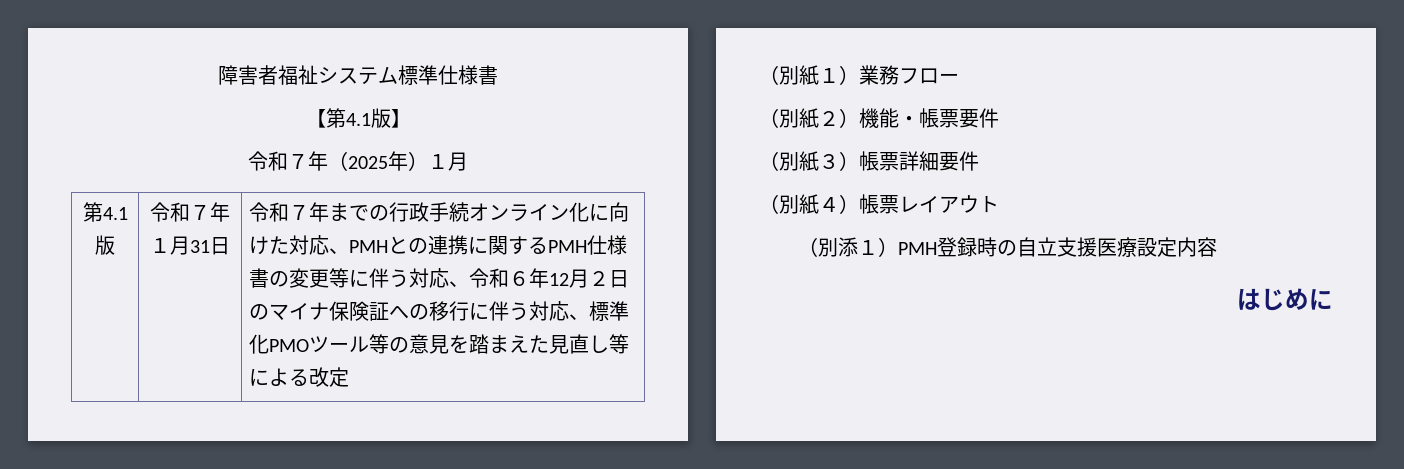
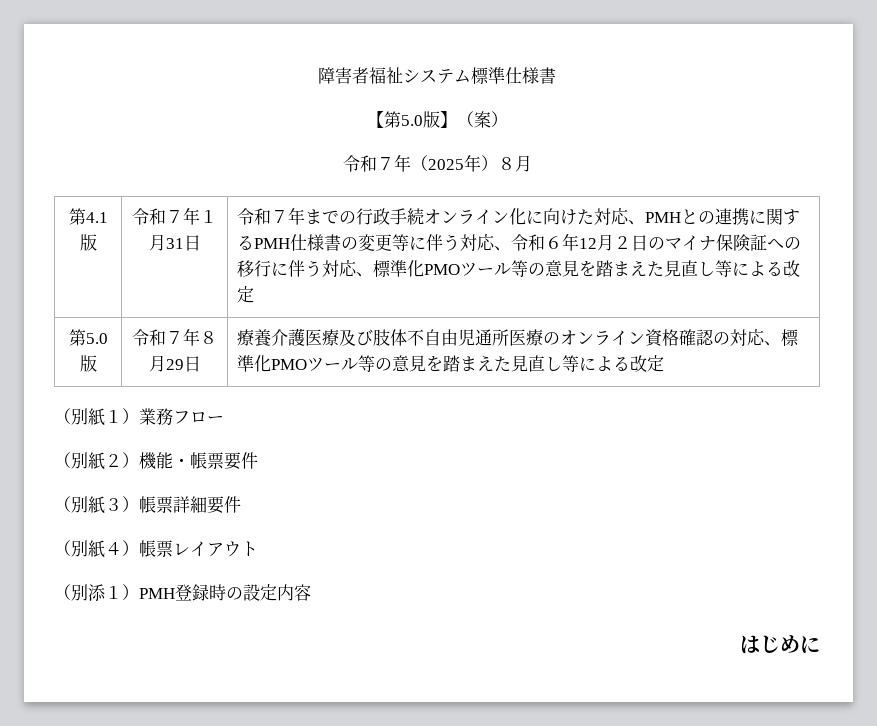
- 【第4.1版】
+ 【第5.0版】（案）
- 令和７年（2025年）１月
+ 令和７年（2025年）８月
+ 第5.0版 | 令和７年８月29日 | 療養介護医療及び肢体不自由児通所医療のオンライン資格確認の対応、標準化PMOツール等の意見を踏まえた見直し等による改定
- （別添１）PMH登録時の自立支援医療設定内容
+ （別添１）PMH登録時の設定内容

